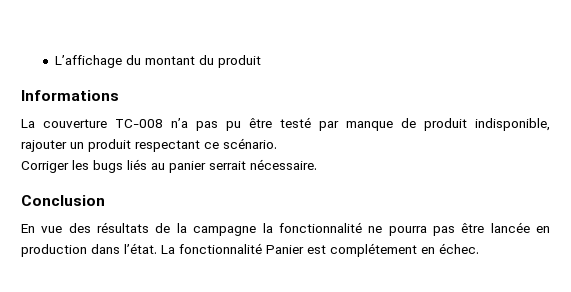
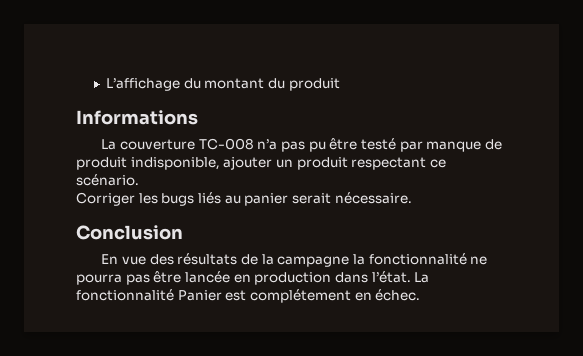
- La couverture TC-008 n’a pas pu être testé par manque de produit indisponible, rajouter un produit respectant ce scénario.
+ La couverture TC-008 n’a pas pu être testé par manque de produit indisponible, ajouter un produit respectant ce scénario.
- Corriger les bugs liés au panier serrait nécessaire.
+ Corriger les bugs liés au panier serait nécessaire.

